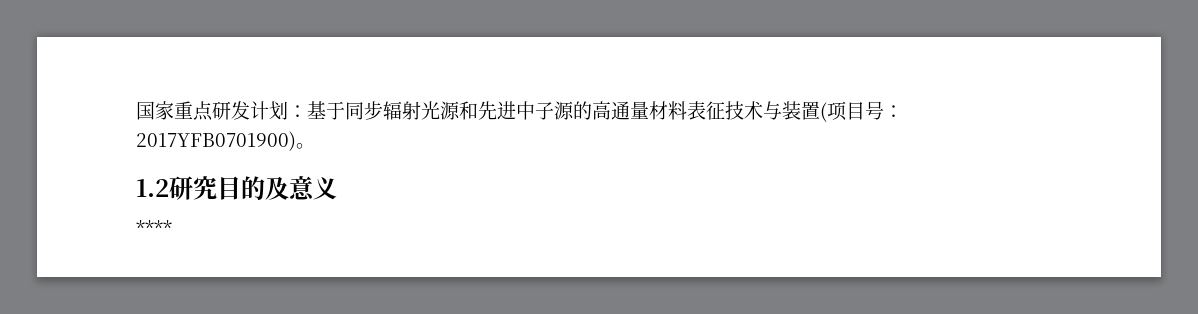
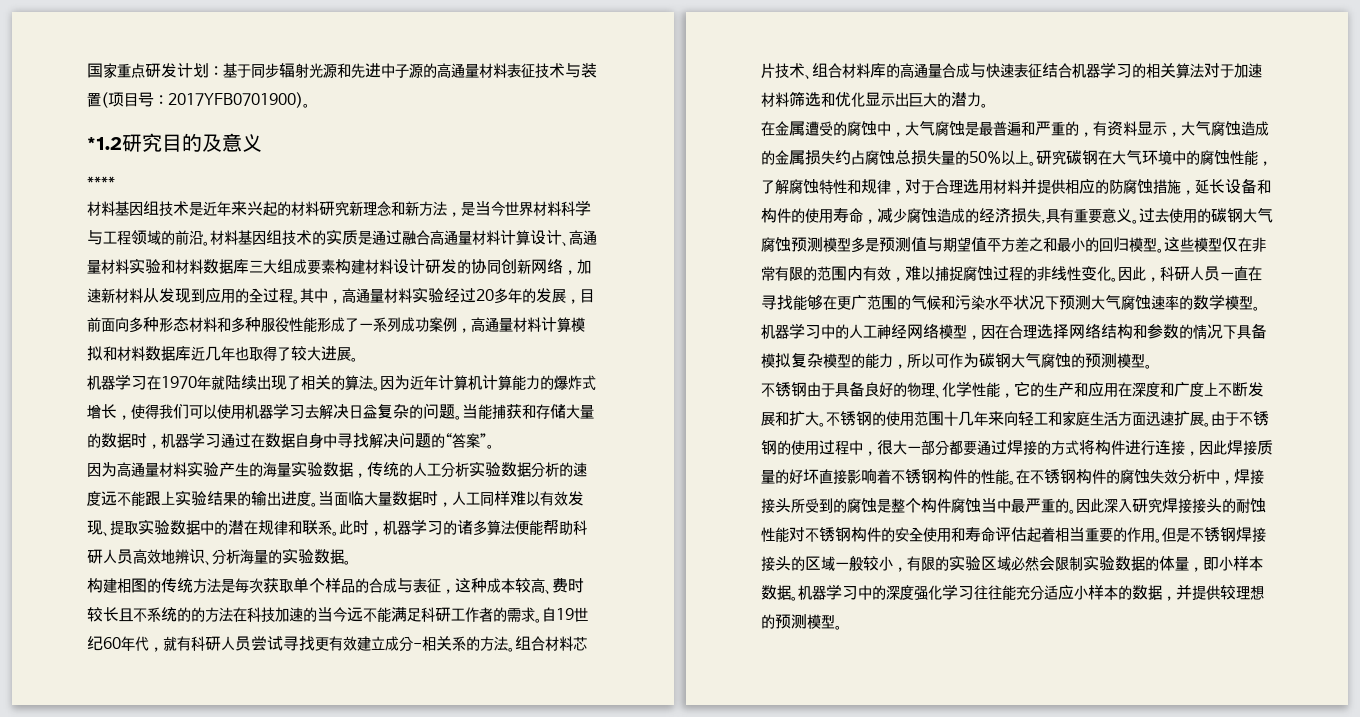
- 1.2研究目的及意义
+ *1.2研究目的及意义
+ 材料基因组技术是近年来兴起的材料研究新理念和新方法，是当今世界材料科学与工程领域的前沿。材料基因组技术的实质是通过融合高通量材料计算设计、高通量材料实验和材料数据库三大组成要素构建材料设计研发的协同创新网络，加速新材料从发现到应用的全过程。其中，高通量材料实验经过20多年的发展，目前面向多种形态材料和多种服役性能形成了一系列成功案例，高通量材料计算模拟和材料数据库近几年也取得了较大进展。
+ 机器学习在1970年就陆续出现了相关的算法。因为近年计算机计算能力的爆炸式增长，使得我们可以使用机器学习去解决日益复杂的问题。当能捕获和存储大量的数据时，机器学习通过在数据自身中寻找解决问题的“答案”。
+ 因为高通量材料实验产生的海量实验数据，传统的人工分析实验数据分析的速度远不能跟上实验结果的输出进度。当面临大量数据时，人工同样难以有效发现、提取实验数据中的潜在规律和联系。此时，机器学习的诸多算法便能帮助科研人员高效地辨识、分析海量的实验数据。
+ 构建相图的传统方法是每次获取单个样品的合成与表征，这种成本较高、费时较长且不系统的的方法在科技加速的当今远不能满足科研工作者的需求。自19世纪60年代，就有科研人员尝试寻找更有效建立成分-相关系的方法。组合材料芯片技术、组合材料库的高通量合成与快速表征结合机器学习的相关算法对于加速材料筛选和优化显示出巨大的潜力。
+ 在金属遭受的腐蚀中，大气腐蚀是最普遍和严重的，有资料显示，大气腐蚀造成的金属损失约占腐蚀总损失量的50%以上。研究碳钢在大气环境中的腐蚀性能，了解腐蚀特性和规律，对于合理选用材料并提供相应的防腐蚀措施，延长设备和构件的使用寿命，减少腐蚀造成的经济损失,具有重要意义。过去使用的碳钢大气腐蚀预测模型多是预测值与期望值平方差之和最小的回归模型。这些模型仅在非常有限的范围内有效，难以捕捉腐蚀过程的非线性变化。因此，科研人员一直在寻找能够在更广范围的气候和污染水平状况下预测大气腐蚀速率的数学模型。机器学习中的人工神经网络模型，因在合理选择网络结构和参数的情况下具备模拟复杂模型的能力，所以可作为碳钢大气腐蚀的预测模型。
+ 不锈钢由于具备良好的物理、化学性能，它的生产和应用在深度和广度上不断发展和扩大。不锈钢的使用范围十几年来向轻工和家庭生活方面迅速扩展。由于不锈钢的使用过程中，很大一部分都要通过焊接的方式将构件进行连接，因此焊接质量的好坏直接影响着不锈钢构件的性能。在不锈钢构件的腐蚀失效分析中，焊接接头所受到的腐蚀是整个构件腐蚀当中最严重的。因此深入研究焊接接头的耐蚀性能对不锈钢构件的安全使用和寿命评估起着相当重要的作用。但是不锈钢焊接接头的区域一般较小，有限的实验区域必然会限制实验数据的体量，即小样本数据。机器学习中的深度强化学习往往能充分适应小样本的数据，并提供较理想的预测模型。

